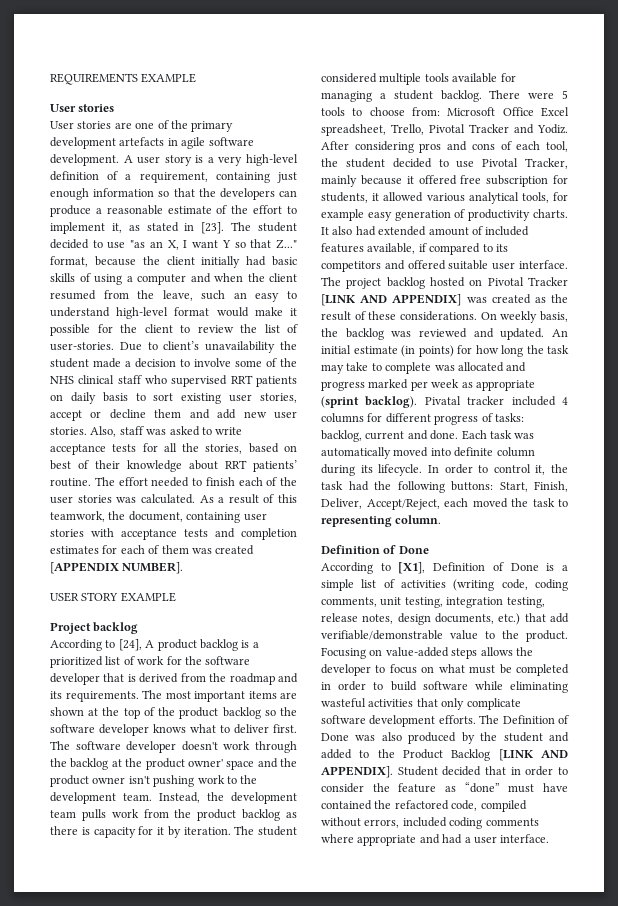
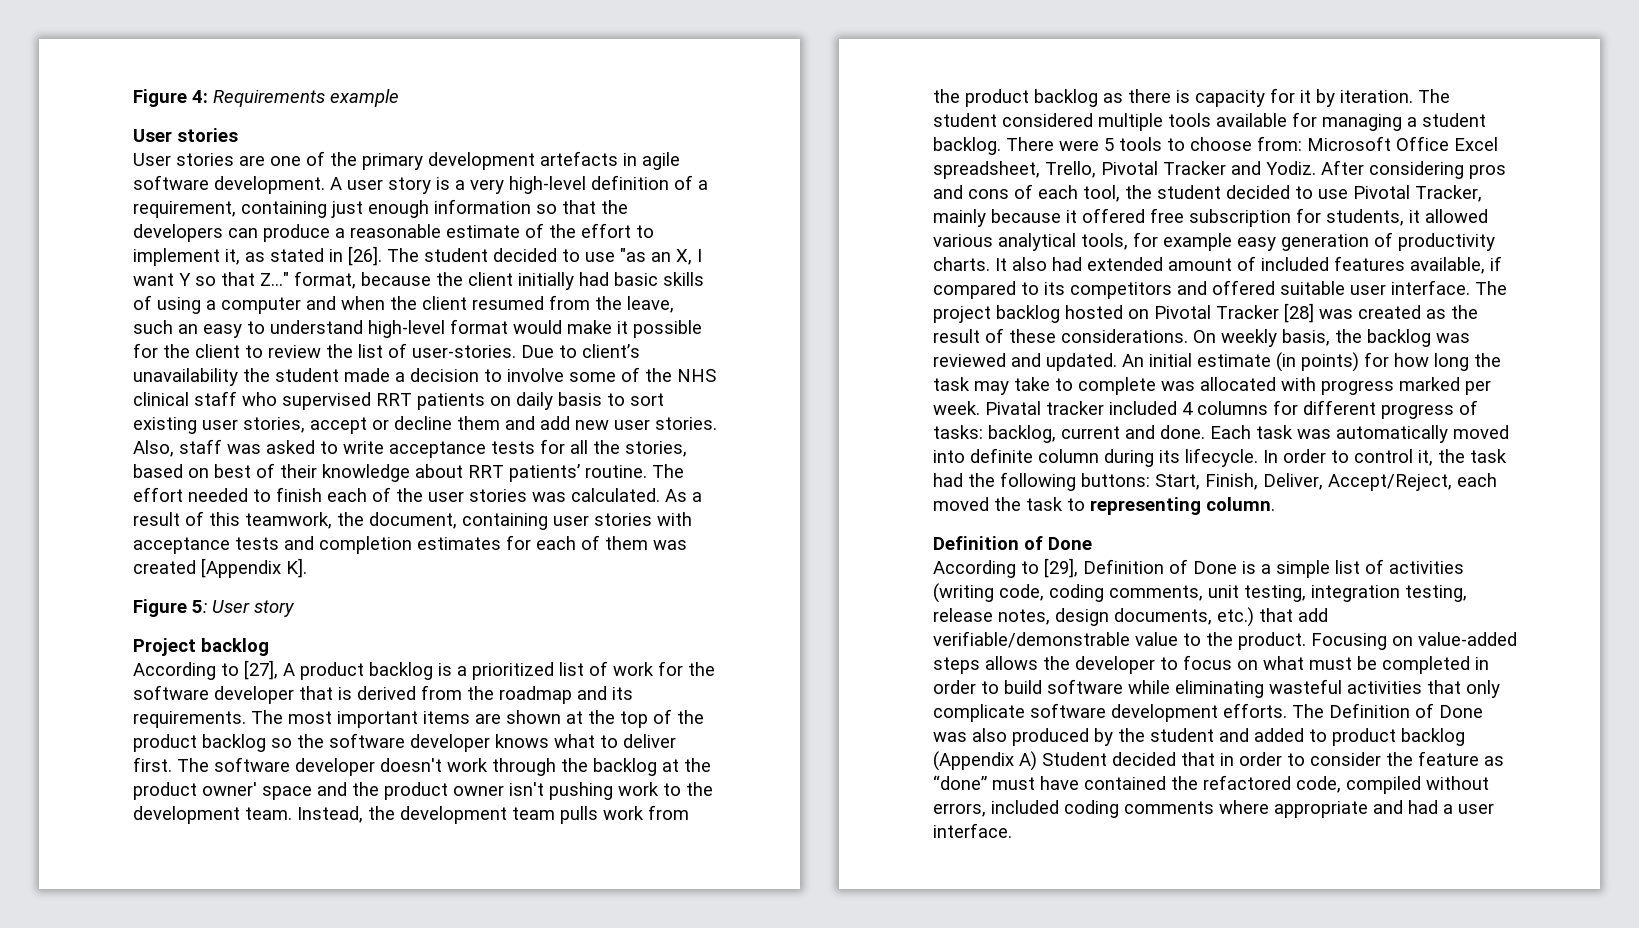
- REQUIREMENTS EXAMPLE
+ Figure 4: Requirements example
- A user story is a very high-level definition of a requirement, containing just enough information so that the developers can produce a reasonable estimate of the effort to implement it, as stated in [23].
+ A user story is a very high-level definition of a requirement, containing just enough information so that the developers can produce a reasonable estimate of the effort to implement it, as stated in [26].
- As a result of this teamwork, the document, containing user stories with acceptance tests and completion estimates for each of them was created [APPENDIX NUMBER].
- USER STORY EXAMPLE
+ As a result of this teamwork, the document, containing user stories with acceptance tests and completion estimates for each of them was created [Appendix K].
+ Figure 5: User story
- According to [24], A product backlog is a prioritized list of work for the software developer that is derived from the roadmap and its requirements.
+ According to [27], A product backlog is a prioritized list of work for the software developer that is derived from the roadmap and its requirements.
- The project backlog hosted on Pivotal Tracker [LINK AND APPENDIX] was created as the result of these considerations.
+ The project backlog hosted on Pivotal Tracker [28] was created as the result of these considerations.
- An initial estimate (in points) for how long the task may take to complete was allocated and progress marked per week as appropriate (sprint backlog).
+ An initial estimate (in points) for how long the task may take to complete was allocated with progress marked per week.
- According to [X1], Definition of Done is a simple list of activities (writing code, coding comments, unit testing, integration testing, release notes, design documents, etc.) that add verifiable/demonstrable value to the product.
+ According to [29], Definition of Done is a simple list of activities (writing code, coding comments, unit testing, integration testing, release notes, design documents, etc.) that add verifiable/demonstrable value to the product.
- The Definition of Done was also produced by the student and added to the Product Backlog [LINK AND APPENDIX]. Student decided that in order to consider the feature as “done” must have contained the refactored code, compiled without errors, included coding comments where appropriate and had a user interface.
+ The Definition of Done was also produced by the student and added to product backlog (Appendix A) Student decided that in order to consider the feature as “done” must have contained the refactored code, compiled without errors, included coding comments where appropriate and had a user interface.

